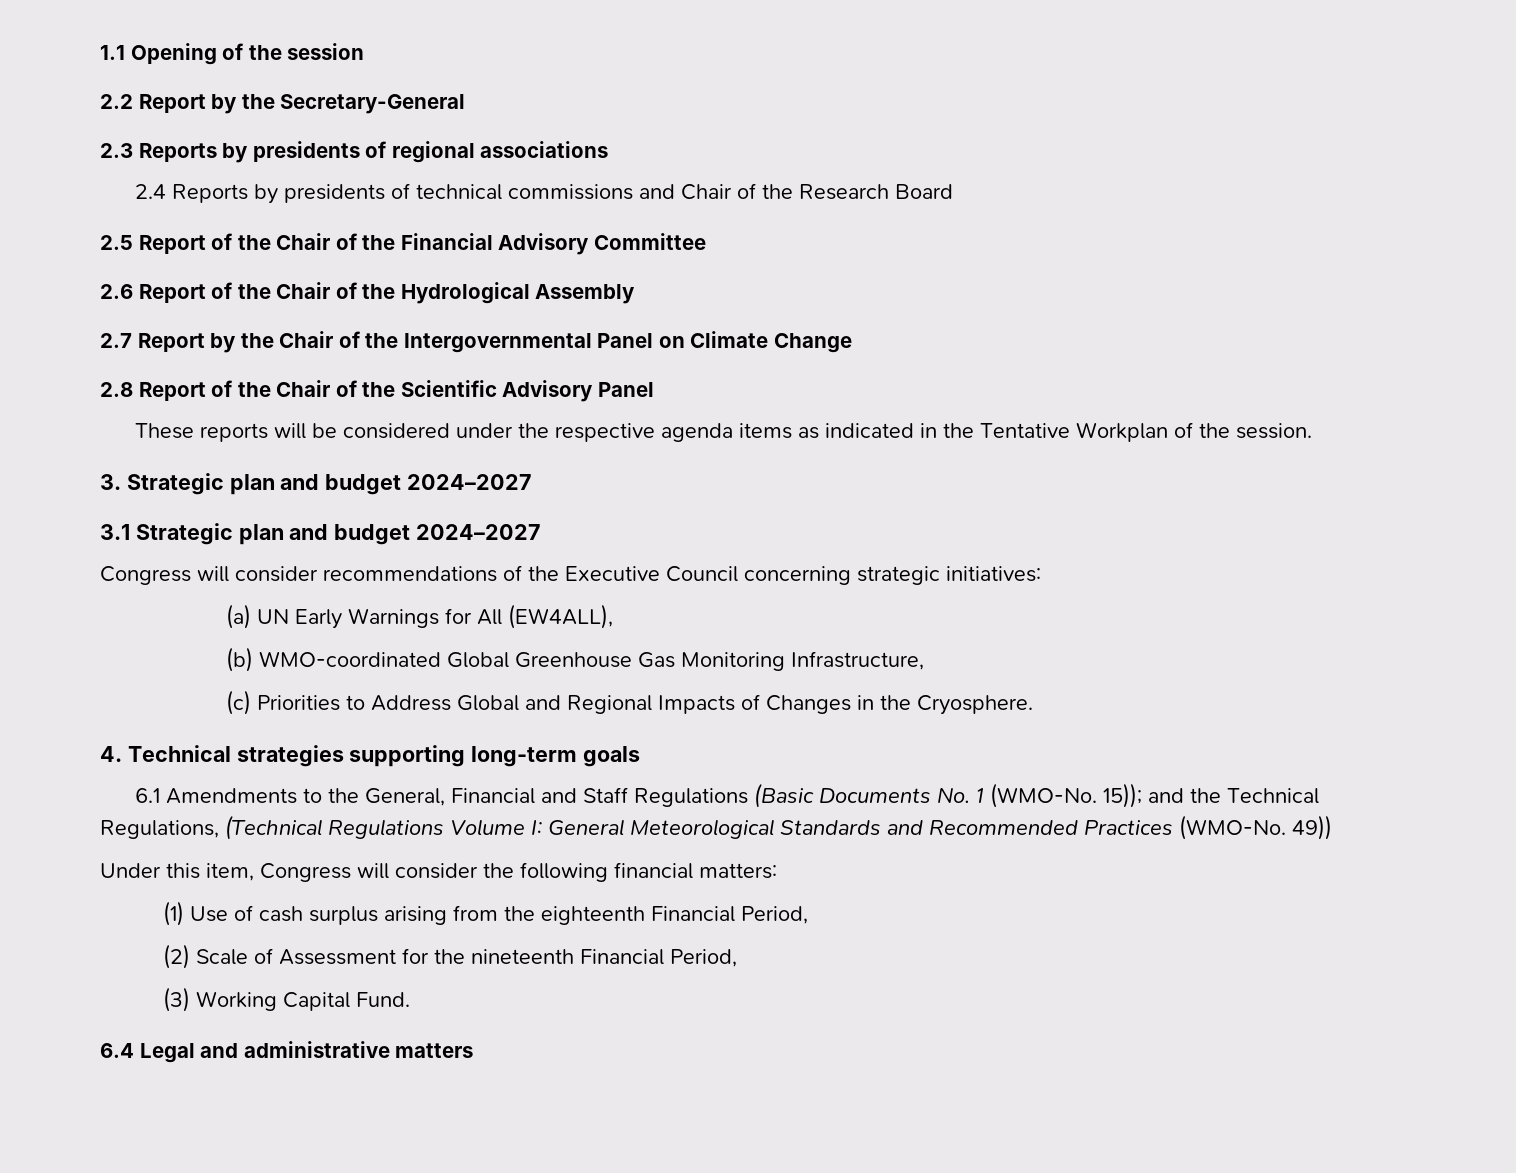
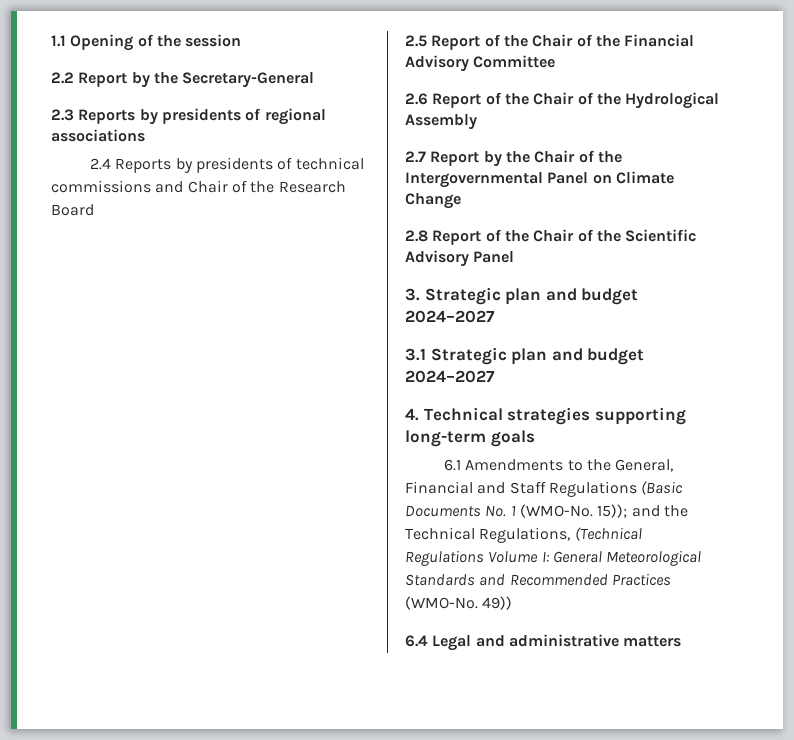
- These reports will be considered under the respective agenda items as indicated in the Tentative Workplan of the session.
- Congress will consider recommendations of the Executive Council concerning strategic initiatives:
- (a) UN Early Warnings for All (EW4ALL),
- (b) WMO-coordinated Global Greenhouse Gas Monitoring Infrastructure,
- (c) Priorities to Address Global and Regional Impacts of Changes in the Cryosphere.
- Under this item, Congress will consider the following financial matters:
- (1) Use of cash surplus arising from the eighteenth Financial Period,
- (2) Scale of Assessment for the nineteenth Financial Period,
- (3) Working Capital Fund.

